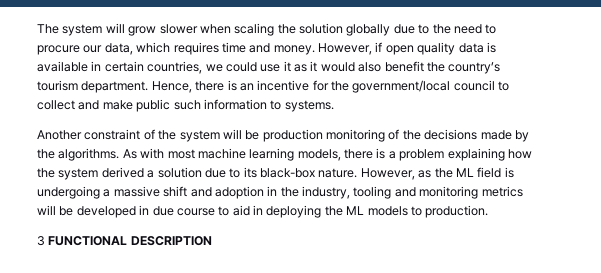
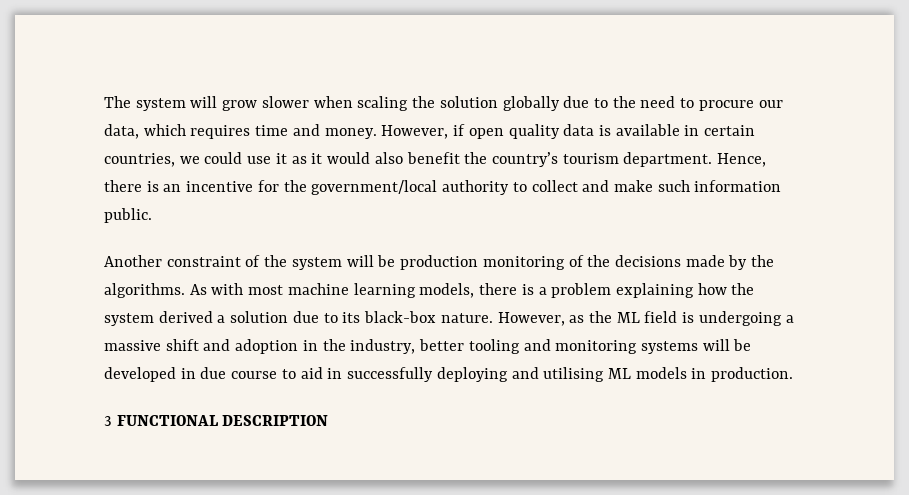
- Hence, there is an incentive for the government/local council to collect and make public such information to systems.
+ Hence, there is an incentive for the government/local authority to collect and make such information public.
- However, as the ML field is undergoing a massive shift and adoption in the industry, tooling and monitoring metrics will be developed in due course to aid in deploying the ML models to production.
+ However, as the ML field is undergoing a massive shift and adoption in the industry, better tooling and monitoring systems will be developed in due course to aid in successfully deploying and utilising ML models in production.

